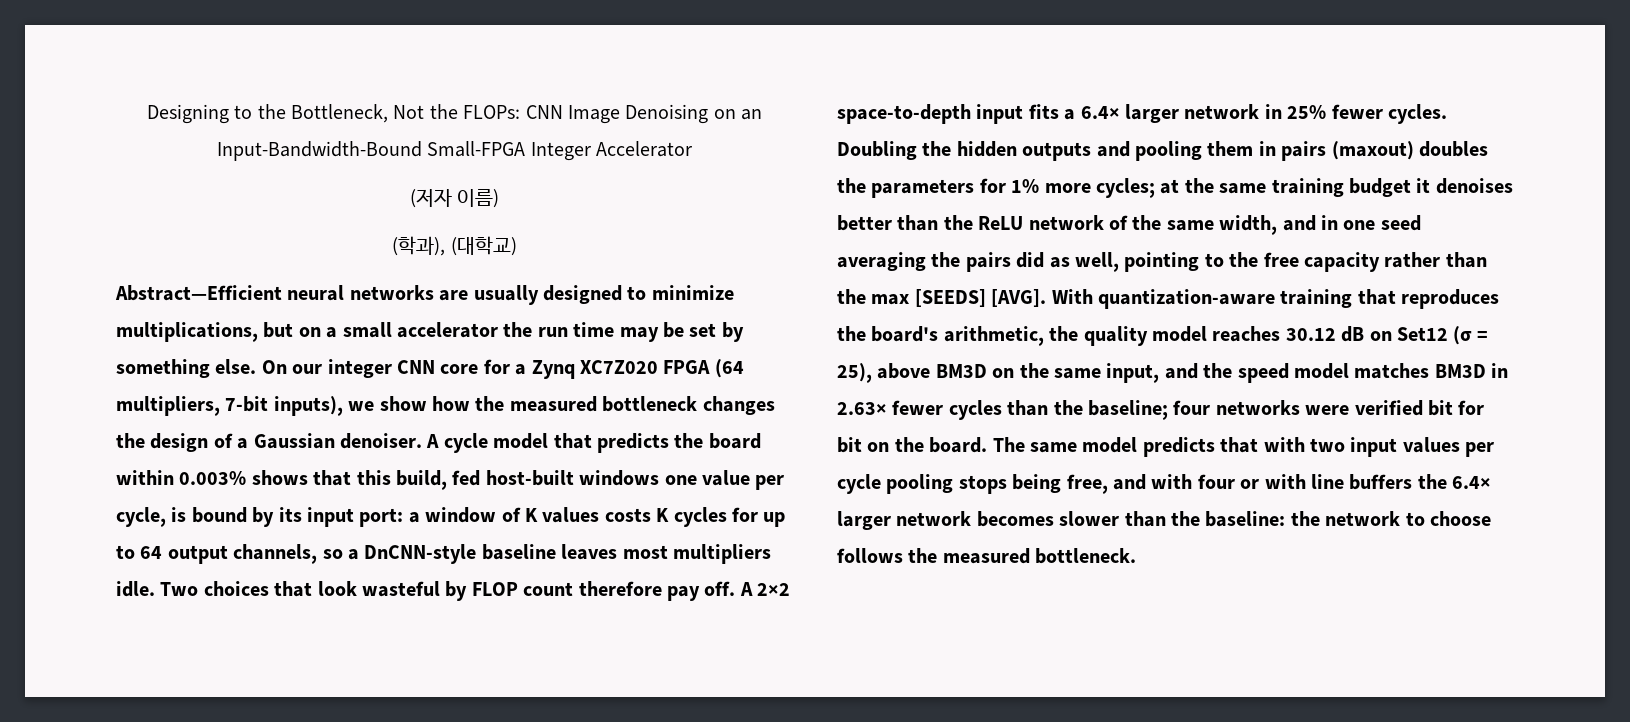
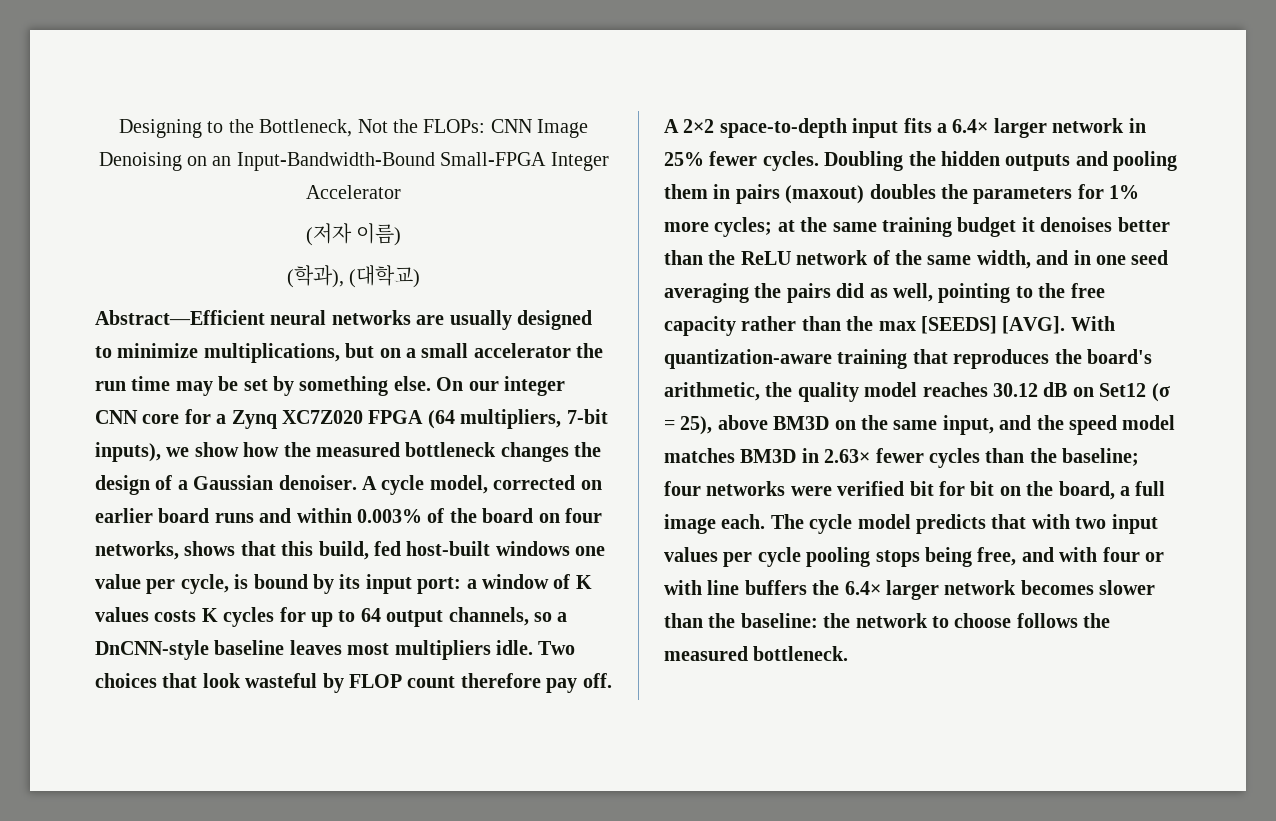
- A cycle model that predicts the board within 0.003% shows that this build, fed host-built windows one value per cycle, is bound by its input port: a window of K values costs K cycles for up to 64 output channels, so a DnCNN-style baseline leaves most multipliers idle.
+ A cycle model, corrected on earlier board runs and within 0.003% of the board on four networks, shows that this build, fed host-built windows one value per cycle, is bound by its input port: a window of K values costs K cycles for up to 64 output channels, so a DnCNN-style baseline leaves most multipliers idle.
- four networks were verified bit for bit on the board. The same model predicts that with two input values per cycle pooling stops being free, and with four or with line buffers the 6.4× larger network becomes slower than the baseline:
+ four networks were verified bit for bit on the board, a full image each. The cycle model predicts that with two input values per cycle pooling stops being free, and with four or with line buffers the 6.4× larger network becomes slower than the baseline:

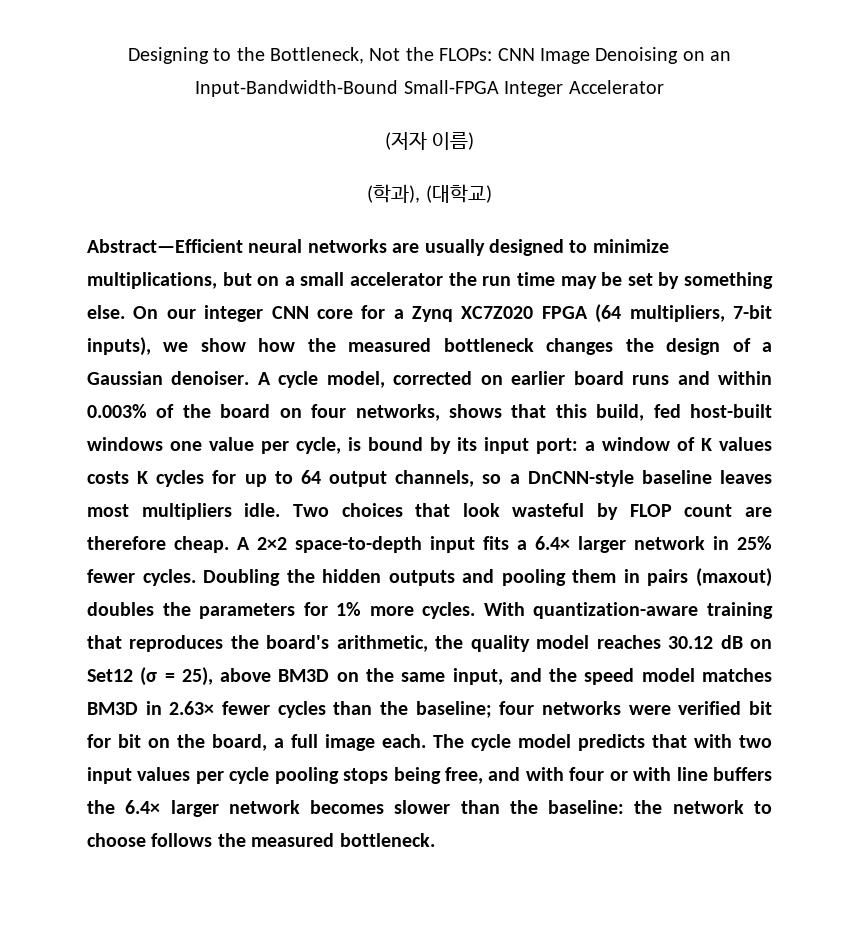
- Two choices that look wasteful by FLOP count therefore pay off.
+ Two choices that look wasteful by FLOP count are therefore cheap.
- Doubling the hidden outputs and pooling them in pairs (maxout) doubles the parameters for 1% more cycles; at the same training budget it denoises better than the ReLU network of the same width, and in one seed averaging the pairs did as well, pointing to the free capacity rather than the max [SEEDS] [AVG].
+ Doubling the hidden outputs and pooling them in pairs (maxout) doubles the parameters for 1% more cycles.

